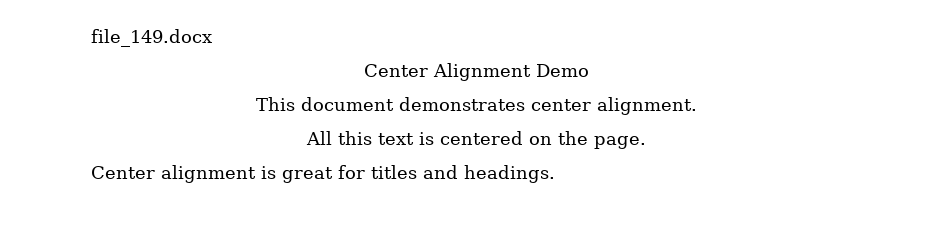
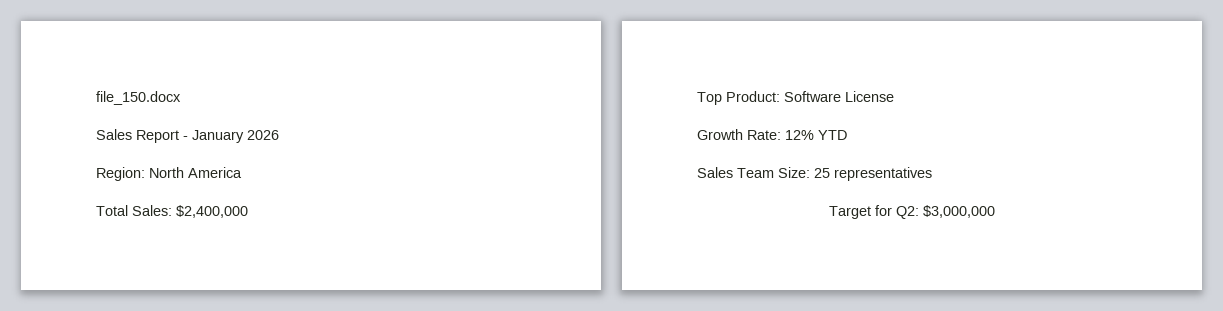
- file_149.docx
- Center Alignment Demo
- This document demonstrates center alignment.
- All this text is centered on the page.
- Center alignment is great for titles and headings.
+ file_150.docx
+ Sales Report - January 2026
+ Region: North America
+ Total Sales: $2,400,000
+ Top Product: Software License
+ Growth Rate: 12% YTD
+ Sales Team Size: 25 representatives
+ Target for Q2: $3,000,000

